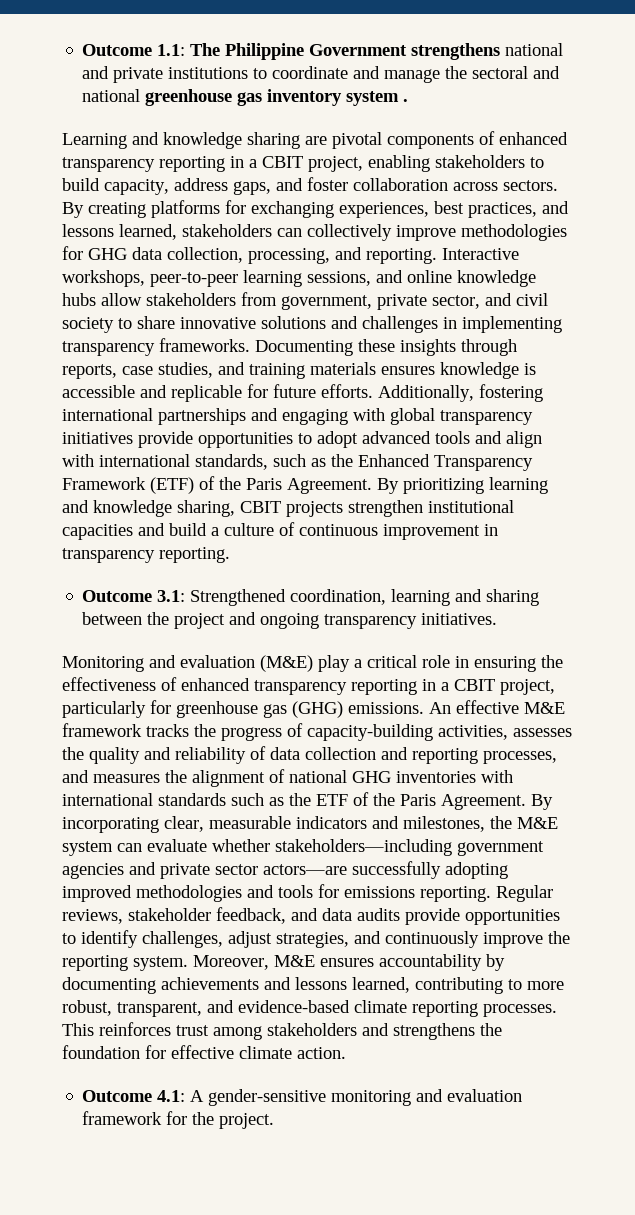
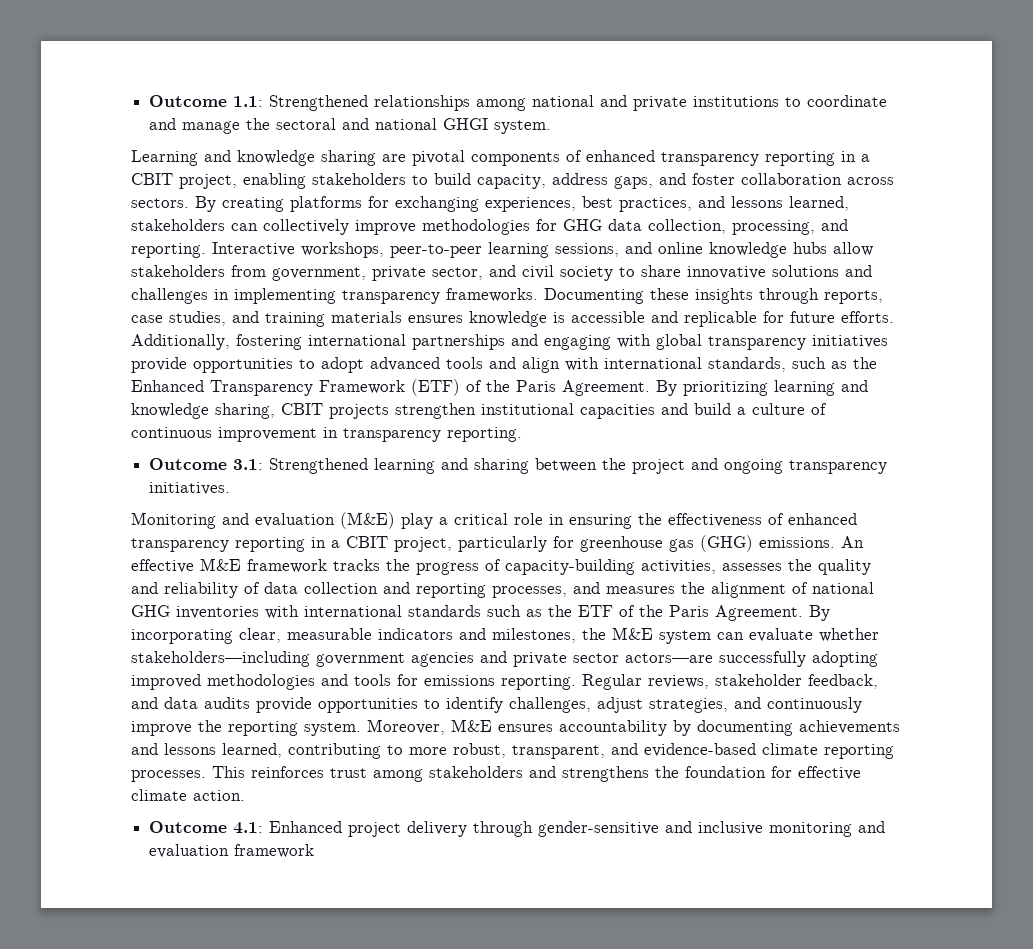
- Outcome 1.1: The Philippine Government strengthens national and private institutions to coordinate and manage the sectoral and national greenhouse gas inventory system .
+ Outcome 1.1: Strengthened relationships among national and private institutions to coordinate and manage the sectoral and national GHGI system.
- Outcome 3.1: Strengthened coordination, learning and sharing between the project and ongoing transparency initiatives.
+ Outcome 3.1: Strengthened learning and sharing between the project and ongoing transparency initiatives.
- Outcome 4.1: A gender-sensitive monitoring and evaluation framework for the project.
+ Outcome 4.1: Enhanced project delivery through gender-sensitive and inclusive monitoring and evaluation framework

